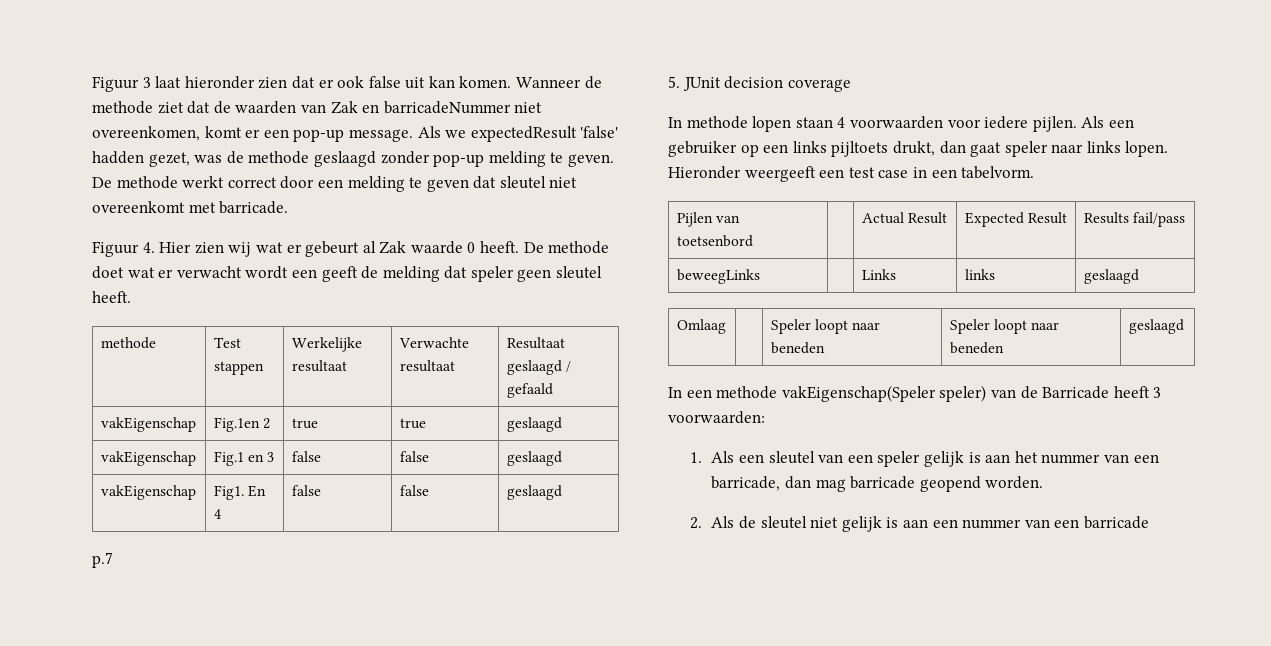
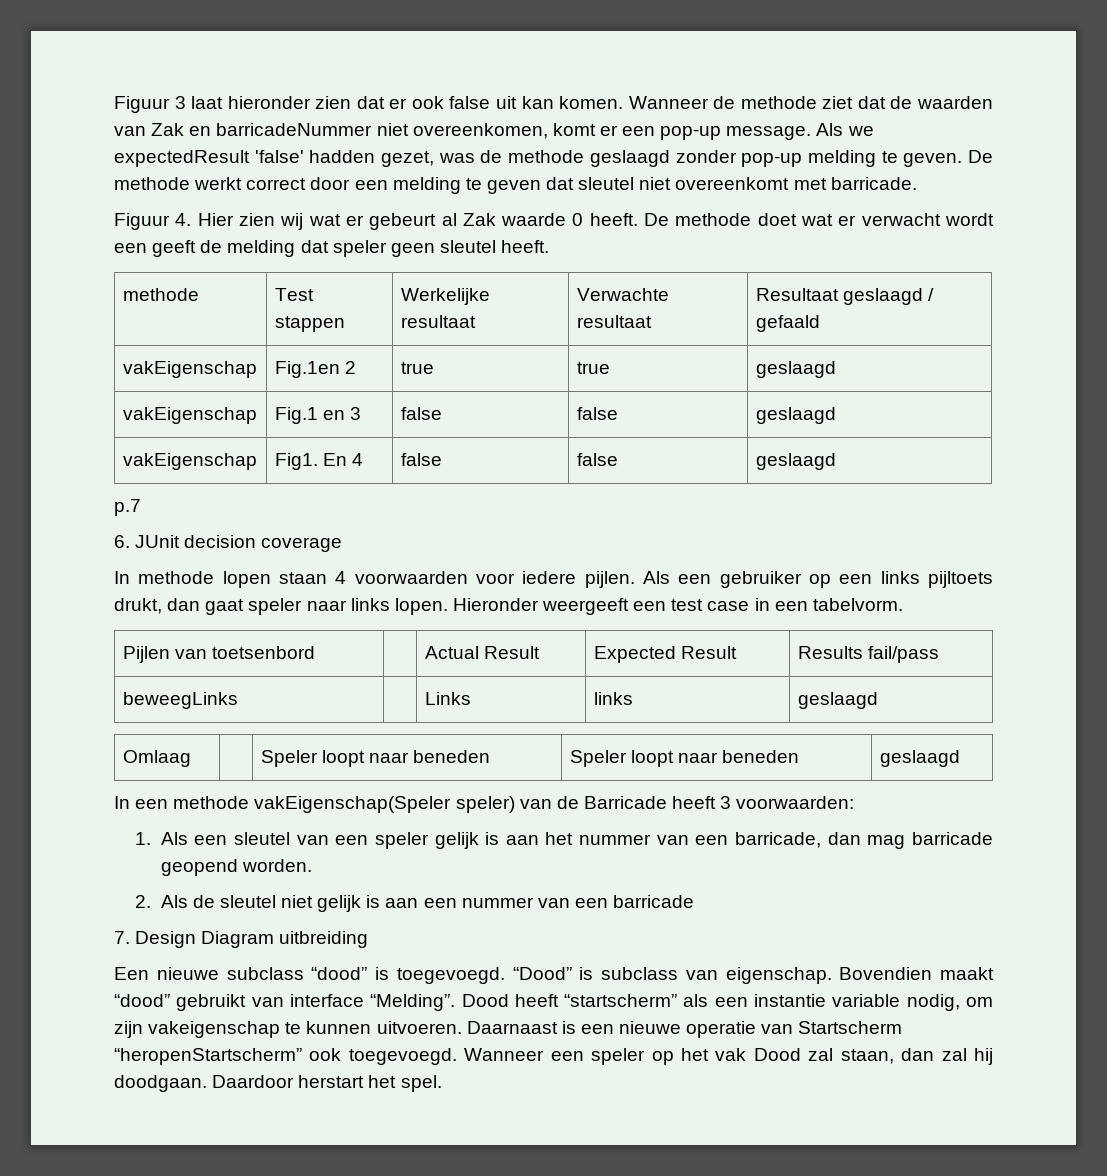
- 5. JUnit decision coverage
+ 6. JUnit decision coverage
+ 7. Design Diagram uitbreiding
+ Een nieuwe subclass “dood” is toegevoegd. “Dood” is subclass van eigenschap. Bovendien maakt “dood” gebruikt van interface “Melding”. Dood heeft “startscherm” als een instantie variable nodig, om zijn vakeigenschap te kunnen uitvoeren. Daarnaast is een nieuwe operatie van Startscherm “heropenStartscherm” ook toegevoegd. Wanneer een speler op het vak Dood zal staan, dan zal hij doodgaan. Daardoor herstart het spel.

